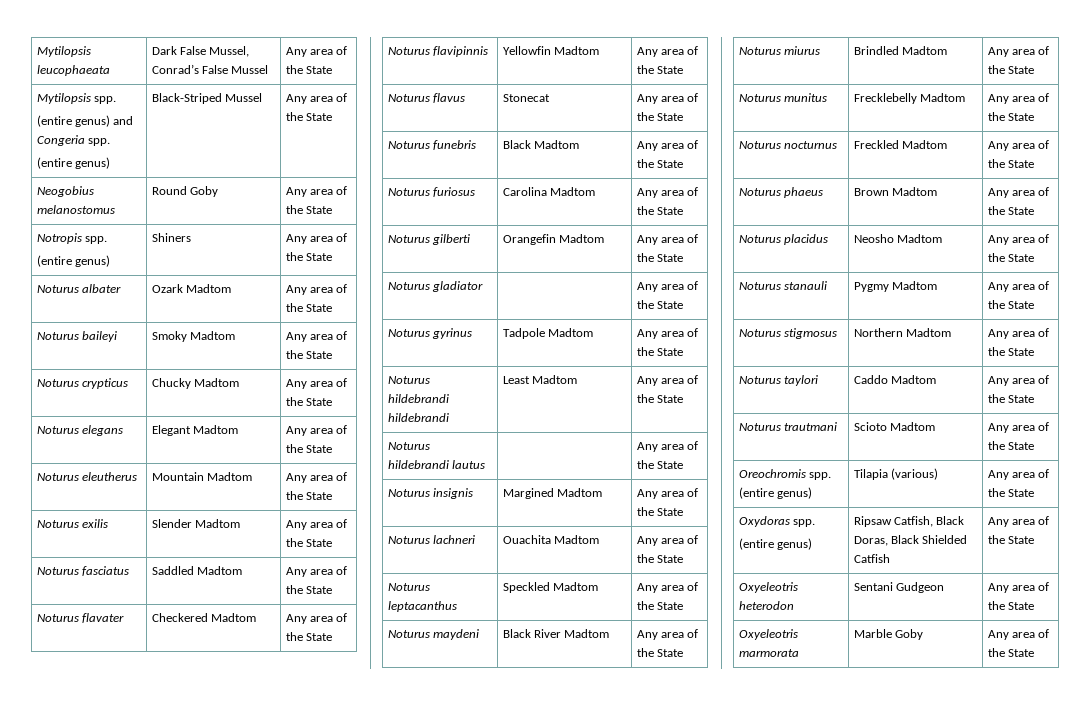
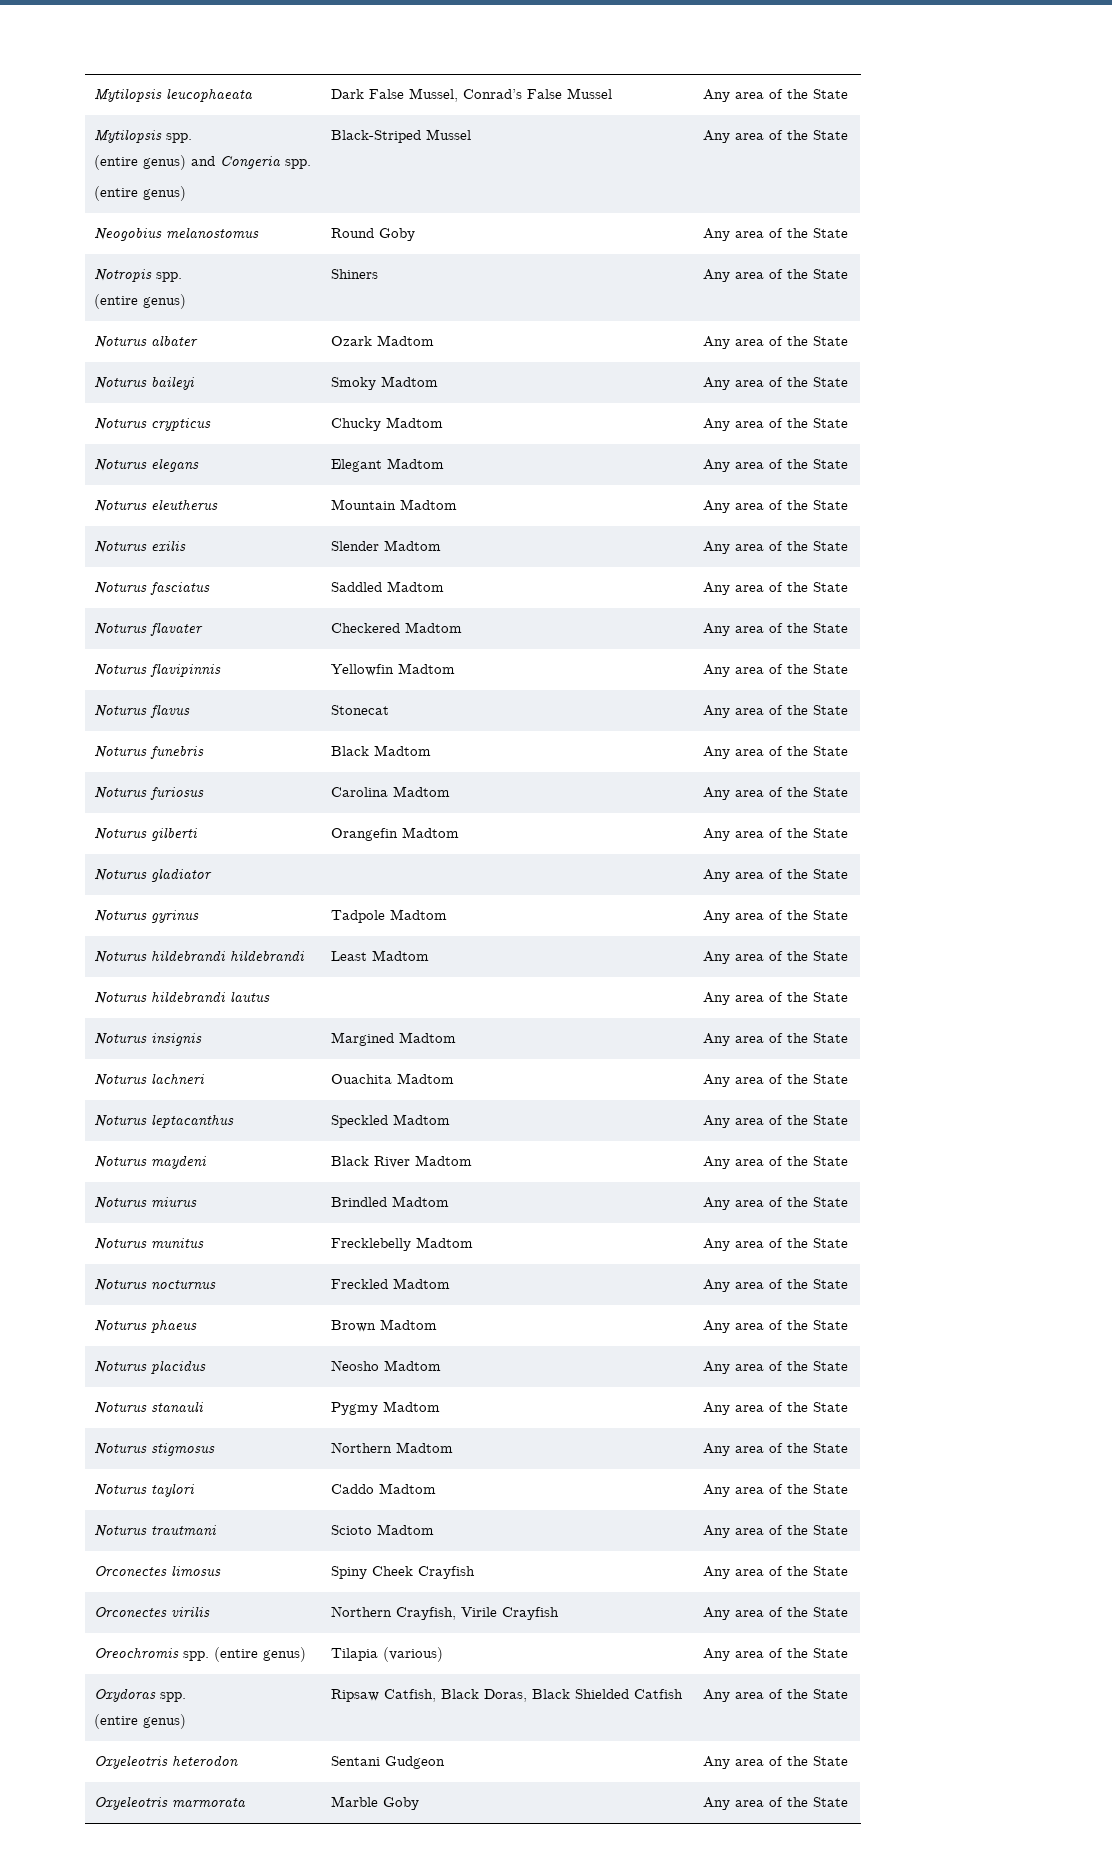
+ Orconectes limosus | Spiny Cheek Crayfish | Any area of the State
+ Orconectes virilis | Northern Crayfish, Virile Crayfish | Any area of the State

